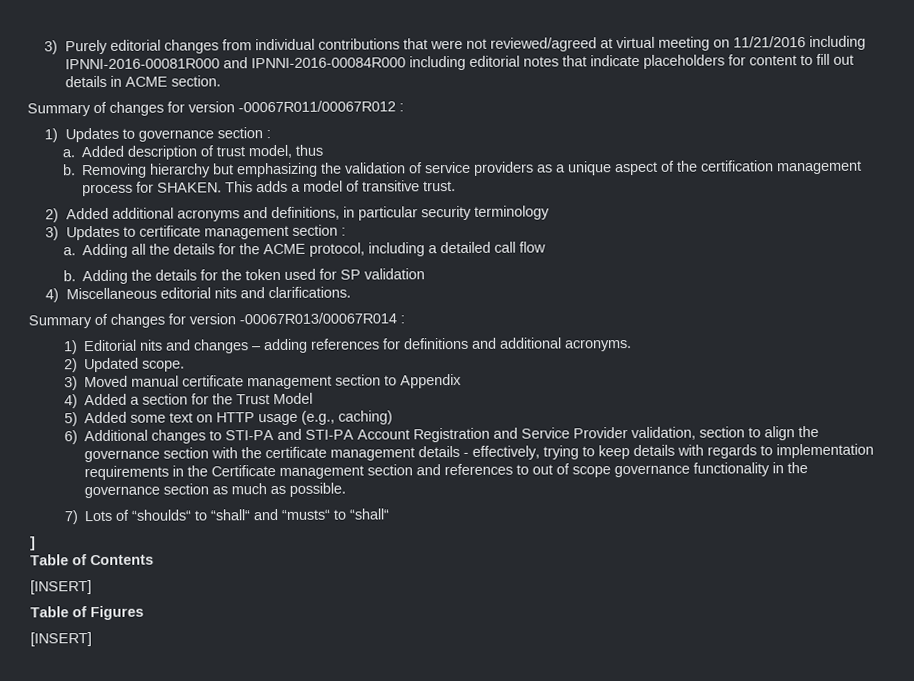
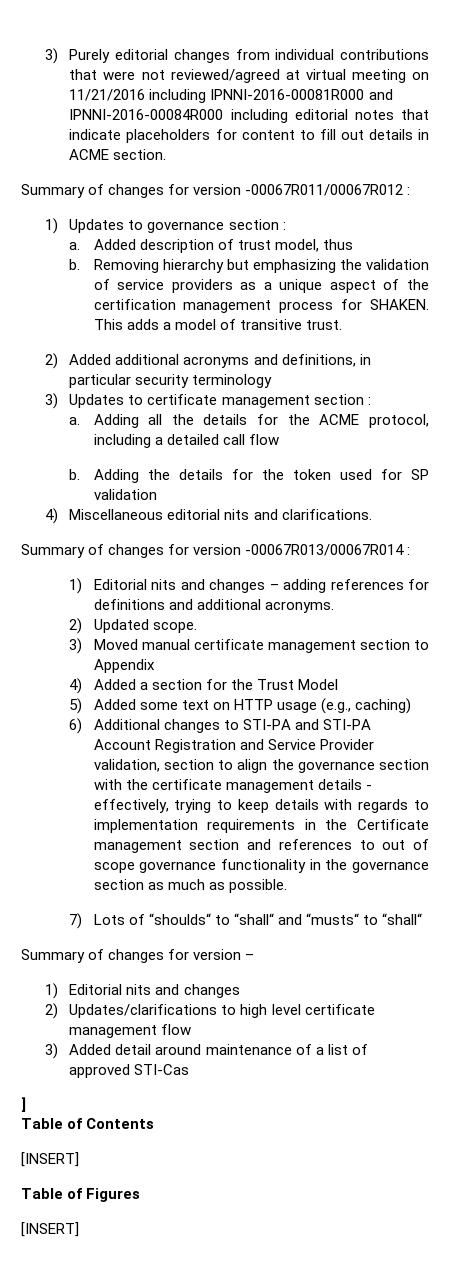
+ Summary of changes for version –
+ 1) Editorial nits and changes
+ 2) Updates/clarifications to high level certificate management flow
+ 3) Added detail around maintenance of a list of approved STI-Cas

